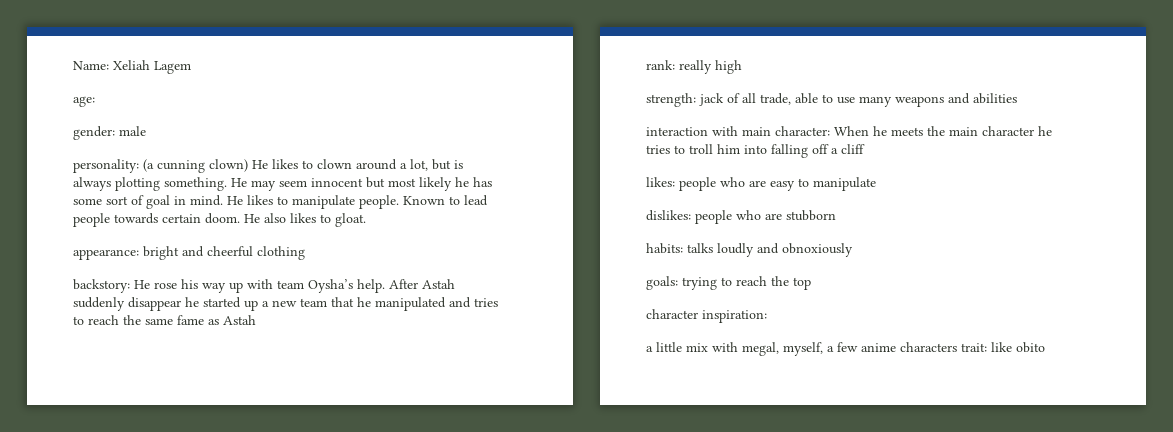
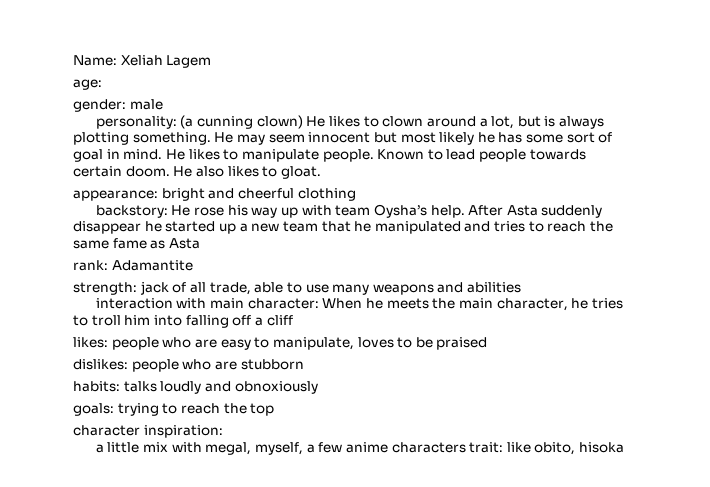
- After Astah suddenly disappear he started up a new team that he manipulated and tries to reach the same fame as Astah
+ After Asta suddenly disappear he started up a new team that he manipulated and tries to reach the same fame as Asta
- rank: really high
+ rank: Adamantite
- interaction with main character: When he meets the main character he tries to troll him into falling off a cliff
+ interaction with main character: When he meets the main character, he tries to troll him into falling off a cliff
- likes: people who are easy to manipulate
+ likes: people who are easy to manipulate, loves to be praised
- a little mix with megal, myself, a few anime characters trait: like obito
+ a little mix with megal, myself, a few anime characters trait: like obito, hisoka

